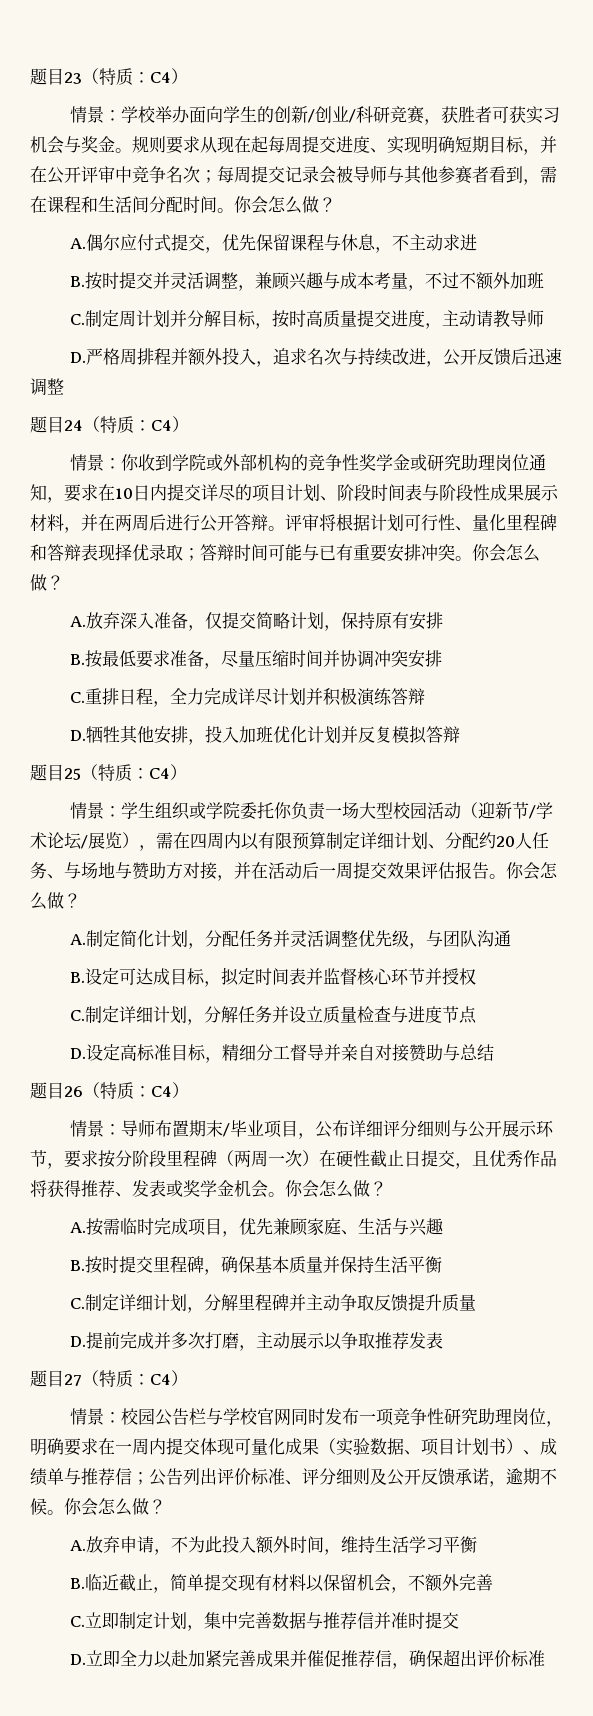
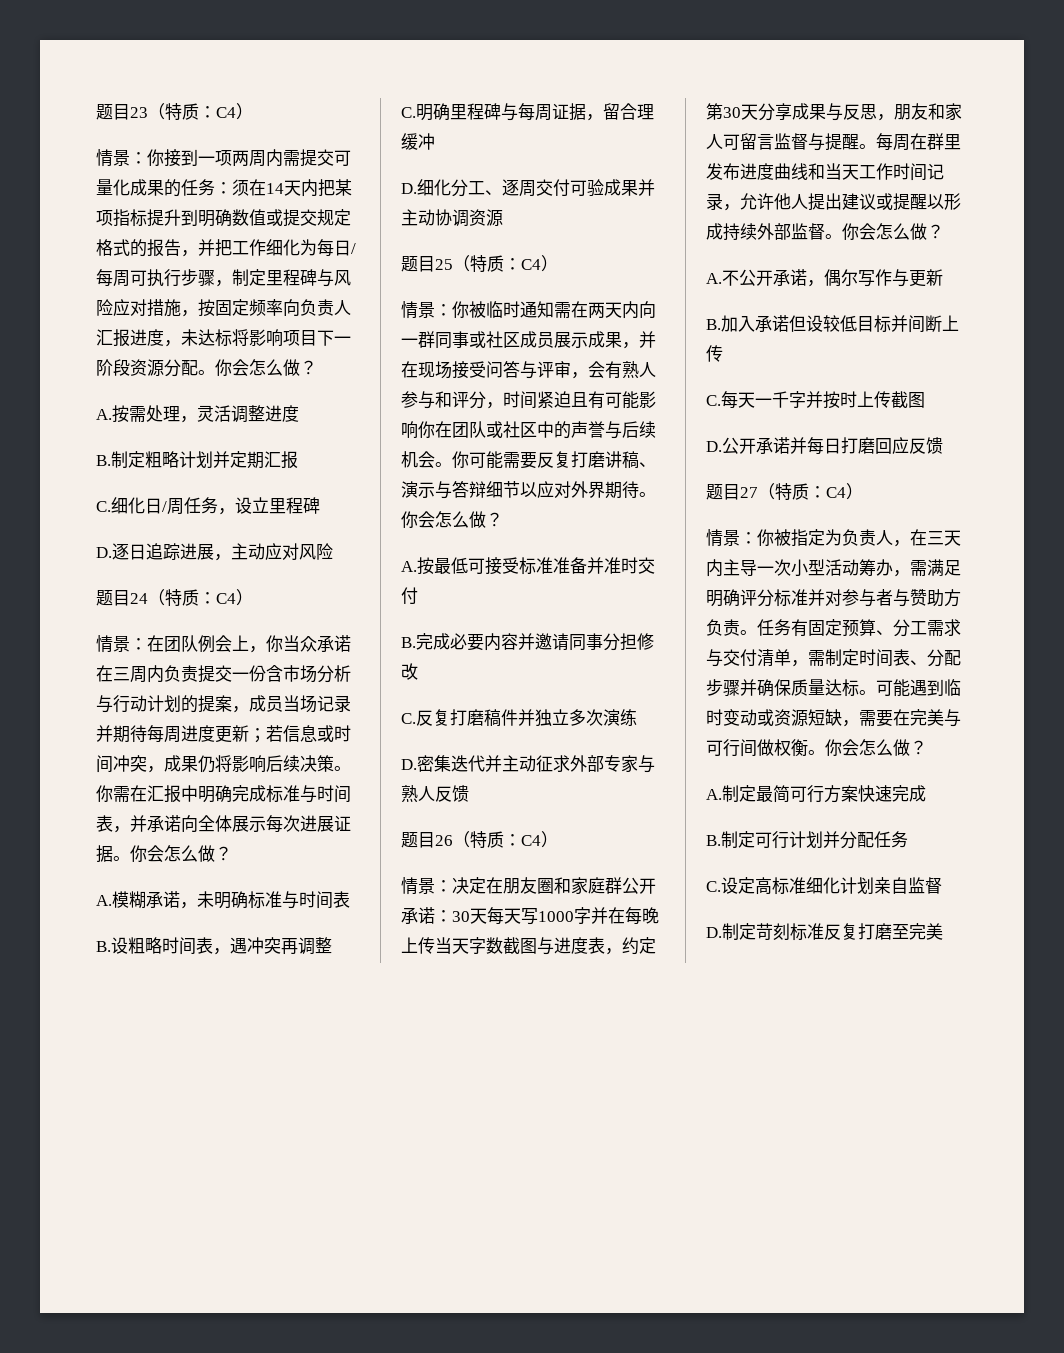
- 情景：学校举办面向学生的创新/创业/科研竞赛，获胜者可获实习机会与奖金。规则要求从现在起每周提交进度、实现明确短期目标，并在公开评审中竞争名次；每周提交记录会被导师与其他参赛者看到，需在课程和生活间分配时间。你会怎么做？
- A.偶尔应付式提交，优先保留课程与休息，不主动求进
- B.按时提交并灵活调整，兼顾兴趣与成本考量，不过不额外加班
- C.制定周计划并分解目标，按时高质量提交进度，主动请教导师
- D.严格周排程并额外投入，追求名次与持续改进，公开反馈后迅速调整
+ 情景：你接到一项两周内需提交可量化成果的任务：须在14天内把某项指标提升到明确数值或提交规定格式的报告，并把工作细化为每日/每周可执行步骤，制定里程碑与风险应对措施，按固定频率向负责人汇报进度，未达标将影响项目下一阶段资源分配。你会怎么做？
+ A.按需处理，灵活调整进度
+ B.制定粗略计划并定期汇报
+ C.细化日/周任务，设立里程碑
+ D.逐日追踪进展，主动应对风险
- 情景：你收到学院或外部机构的竞争性奖学金或研究助理岗位通知，要求在10日内提交详尽的项目计划、阶段时间表与阶段性成果展示材料，并在两周后进行公开答辩。评审将根据计划可行性、量化里程碑和答辩表现择优录取；答辩时间可能与已有重要安排冲突。你会怎么做？
- A.放弃深入准备，仅提交简略计划，保持原有安排
- B.按最低要求准备，尽量压缩时间并协调冲突安排
- C.重排日程，全力完成详尽计划并积极演练答辩
- D.牺牲其他安排，投入加班优化计划并反复模拟答辩
+ 情景：在团队例会上，你当众承诺在三周内负责提交一份含市场分析与行动计划的提案，成员当场记录并期待每周进度更新；若信息或时间冲突，成果仍将影响后续决策。你需在汇报中明确完成标准与时间表，并承诺向全体展示每次进展证据。你会怎么做？
+ A.模糊承诺，未明确标准与时间表
+ B.设粗略时间表，遇冲突再调整
+ C.明确里程碑与每周证据，留合理缓冲
+ D.细化分工、逐周交付可验成果并主动协调资源
- 情景：学生组织或学院委托你负责一场大型校园活动（迎新节/学术论坛/展览），需在四周内以有限预算制定详细计划、分配约20人任务、与场地与赞助方对接，并在活动后一周提交效果评估报告。你会怎么做？
- A.制定简化计划，分配任务并灵活调整优先级，与团队沟通
- B.设定可达成目标，拟定时间表并监督核心环节并授权
- C.制定详细计划，分解任务并设立质量检查与进度节点
- D.设定高标准目标，精细分工督导并亲自对接赞助与总结
+ 情景：你被临时通知需在两天内向一群同事或社区成员展示成果，并在现场接受问答与评审，会有熟人参与和评分，时间紧迫且有可能影响你在团队或社区中的声誉与后续机会。你可能需要反复打磨讲稿、演示与答辩细节以应对外界期待。你会怎么做？
+ A.按最低可接受标准准备并准时交付
+ B.完成必要内容并邀请同事分担修改
+ C.反复打磨稿件并独立多次演练
+ D.密集迭代并主动征求外部专家与熟人反馈
- 情景：导师布置期末/毕业项目，公布详细评分细则与公开展示环节，要求按分阶段里程碑（两周一次）在硬性截止日提交，且优秀作品将获得推荐、发表或奖学金机会。你会怎么做？
- A.按需临时完成项目，优先兼顾家庭、生活与兴趣
- B.按时提交里程碑，确保基本质量并保持生活平衡
- C.制定详细计划，分解里程碑并主动争取反馈提升质量
- D.提前完成并多次打磨，主动展示以争取推荐发表
+ 情景：决定在朋友圈和家庭群公开承诺：30天每天写1000字并在每晚上传当天字数截图与进度表，约定第30天分享成果与反思，朋友和家人可留言监督与提醒。每周在群里发布进度曲线和当天工作时间记录，允许他人提出建议或提醒以形成持续外部监督。你会怎么做？
+ A.不公开承诺，偶尔写作与更新
+ B.加入承诺但设较低目标并间断上传
+ C.每天一千字并按时上传截图
+ D.公开承诺并每日打磨回应反馈
- 情景：校园公告栏与学校官网同时发布一项竞争性研究助理岗位，明确要求在一周内提交体现可量化成果（实验数据、项目计划书）、成绩单与推荐信；公告列出评价标准、评分细则及公开反馈承诺，逾期不候。你会怎么做？
- A.放弃申请，不为此投入额外时间，维持生活学习平衡
- B.临近截止，简单提交现有材料以保留机会，不额外完善
- C.立即制定计划，集中完善数据与推荐信并准时提交
- D.立即全力以赴加紧完善成果并催促推荐信，确保超出评价标准
+ 情景：你被指定为负责人，在三天内主导一次小型活动筹办，需满足明确评分标准并对参与者与赞助方负责。任务有固定预算、分工需求与交付清单，需制定时间表、分配步骤并确保质量达标。可能遇到临时变动或资源短缺，需要在完美与可行间做权衡。你会怎么做？
+ A.制定最简可行方案快速完成
+ B.制定可行计划并分配任务
+ C.设定高标准细化计划亲自监督
+ D.制定苛刻标准反复打磨至完美

